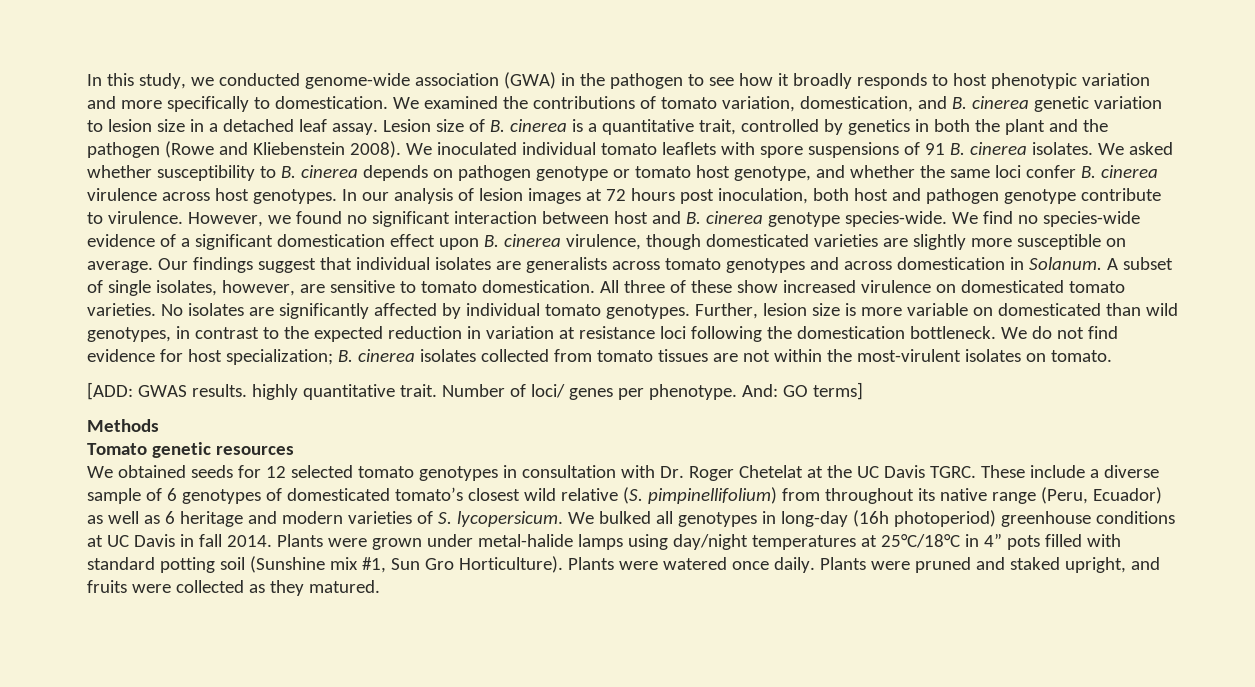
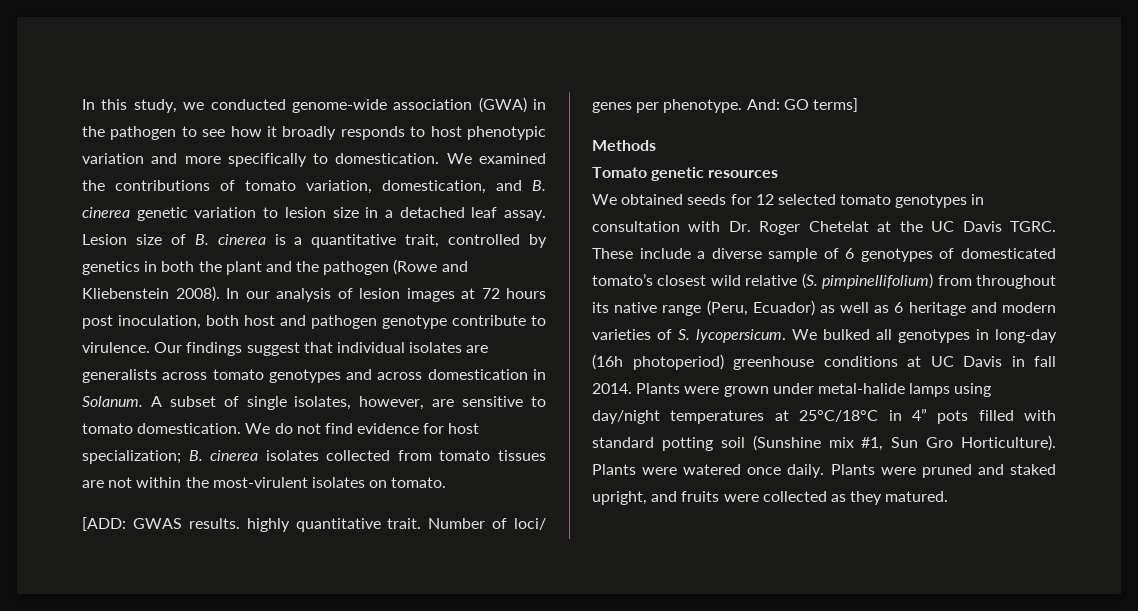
- We inoculated individual tomato leaflets with spore suspensions of 91 B. cinerea isolates. We asked whether susceptibility to B. cinerea depends on pathogen genotype or tomato host genotype, and whether the same loci confer B. cinerea virulence across host genotypes.
- However, we found no significant interaction between host and B. cinerea genotype species-wide. We find no species-wide evidence of a significant domestication effect upon B. cinerea virulence, though domesticated varieties are slightly more susceptible on average.
- All three of these show increased virulence on domesticated tomato varieties. No isolates are significantly affected by individual tomato genotypes. Further, lesion size is more variable on domesticated than wild genotypes, in contrast to the expected reduction in variation at resistance loci following the domestication bottleneck.

